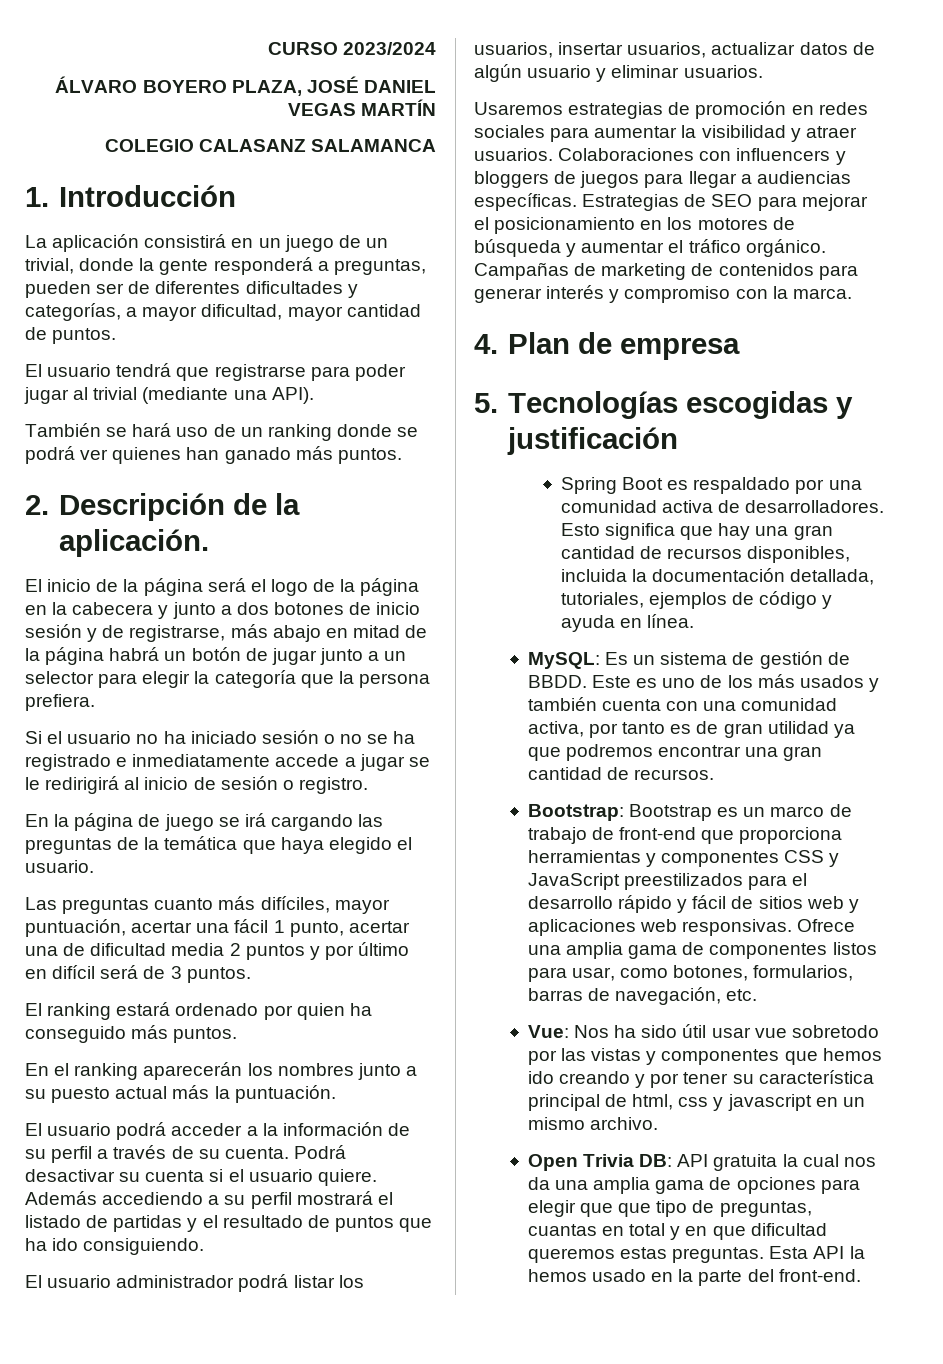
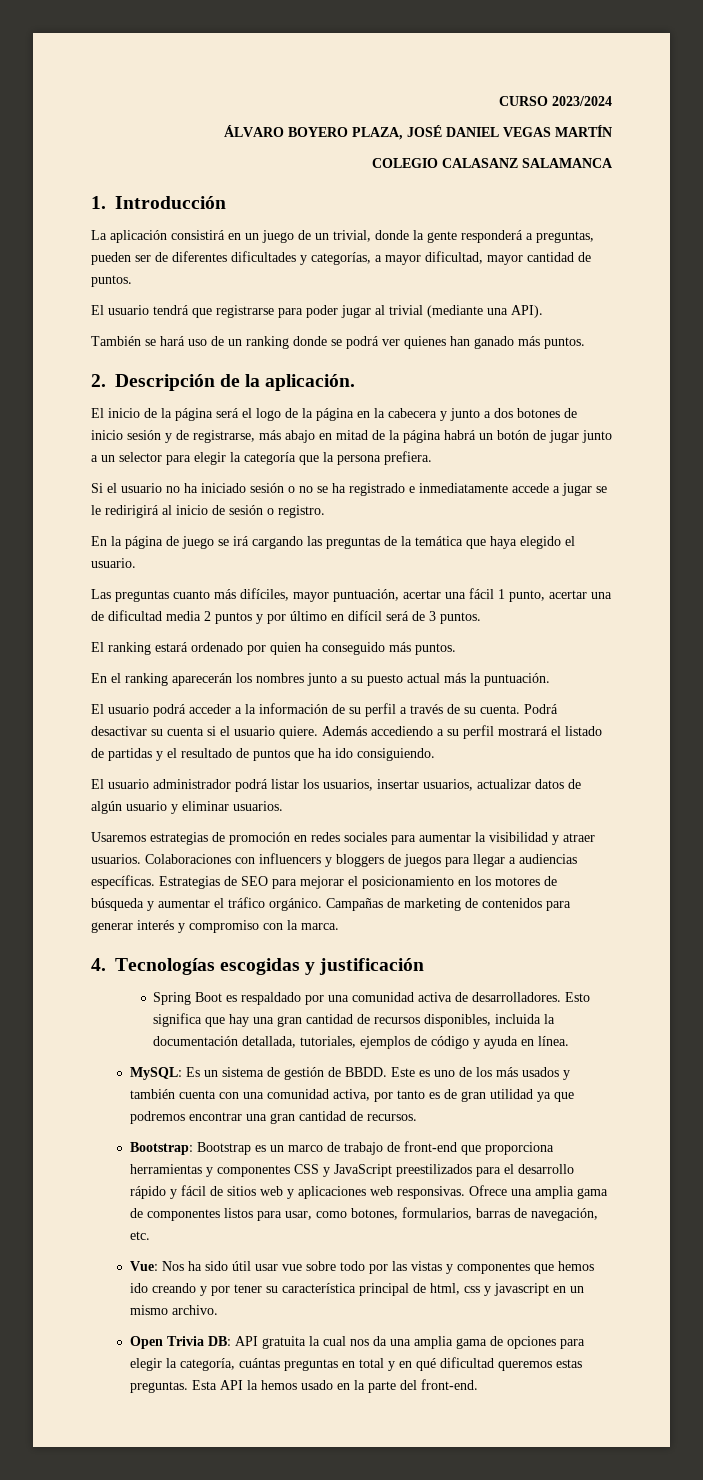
- 4. Plan de empresa
- 5. Tecnologías escogidas y justificación
+ 4. Tecnologías escogidas y justificación
- Vue: Nos ha sido útil usar vue sobretodo por las vistas y componentes que hemos ido creando y por tener su característica principal de html, css y javascript en un mismo archivo.
+ Vue: Nos ha sido útil usar vue sobre todo por las vistas y componentes que hemos ido creando y por tener su característica principal de html, css y javascript en un mismo archivo.
- Open Trivia DB: API gratuita la cual nos da una amplia gama de opciones para elegir que que tipo de preguntas, cuantas en total y en que dificultad queremos estas preguntas.
+ Open Trivia DB: API gratuita la cual nos da una amplia gama de opciones para elegir la categoría, cuántas preguntas en total y en qué dificultad queremos estas preguntas.

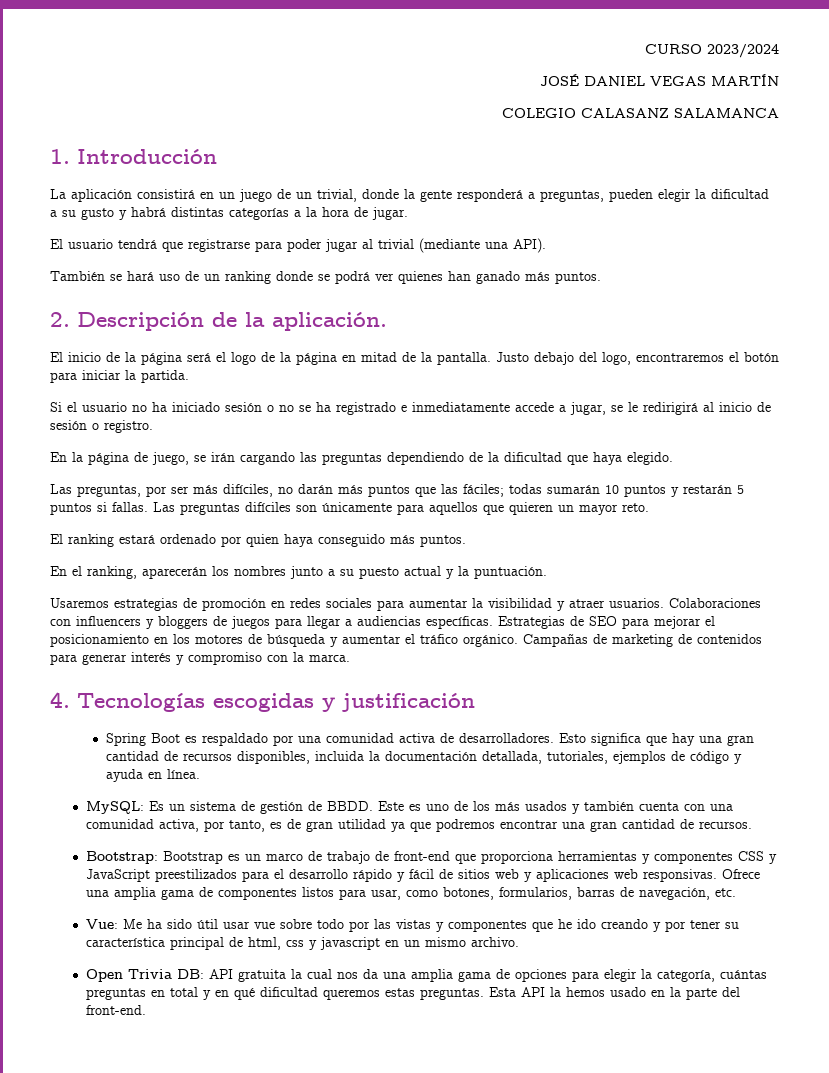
- ÁLVARO BOYERO PLAZA, JOSÉ DANIEL VEGAS MARTÍN
+ JOSÉ DANIEL VEGAS MARTÍN
- La aplicación consistirá en un juego de un trivial, donde la gente responderá a preguntas, pueden ser de diferentes dificultades y categorías, a mayor dificultad, mayor cantidad de puntos.
+ La aplicación consistirá en un juego de un trivial, donde la gente responderá a preguntas, pueden elegir la dificultad a su gusto y habrá distintas categorías a la hora de jugar.
- El inicio de la página será el logo de la página en la cabecera y junto a dos botones de inicio sesión y de registrarse, más abajo en mitad de la página habrá un botón de jugar junto a un selector para elegir la categoría que la persona prefiera.
+ El inicio de la página será el logo de la página en mitad de la pantalla. Justo debajo del logo, encontraremos el botón para iniciar la partida.
- Si el usuario no ha iniciado sesión o no se ha registrado e inmediatamente accede a jugar se le redirigirá al inicio de sesión o registro.
+ Si el usuario no ha iniciado sesión o no se ha registrado e inmediatamente accede a jugar, se le redirigirá al inicio de sesión o registro.
- En la página de juego se irá cargando las preguntas de la temática que haya elegido el usuario.
- Las preguntas cuanto más difíciles, mayor puntuación, acertar una fácil 1 punto, acertar una de dificultad media 2 puntos y por último en difícil será de 3 puntos.
+ En la página de juego, se irán cargando las preguntas dependiendo de la dificultad que haya elegido.
+ Las preguntas, por ser más difíciles, no darán más puntos que las fáciles; todas sumarán 10 puntos y restarán 5 puntos si fallas. Las preguntas difíciles son únicamente para aquellos que quieren un mayor reto.
- El ranking estará ordenado por quien ha conseguido más puntos.
+ El ranking estará ordenado por quien haya conseguido más puntos.
- En el ranking aparecerán los nombres junto a su puesto actual más la puntuación.
+ En el ranking, aparecerán los nombres junto a su puesto actual y la puntuación.
- El usuario podrá acceder a la información de su perfil a través de su cuenta. Podrá desactivar su cuenta si el usuario quiere. Además accediendo a su perfil mostrará el listado de partidas y el resultado de puntos que ha ido consiguiendo.
- El usuario administrador podrá listar los usuarios, insertar usuarios, actualizar datos de algún usuario y eliminar usuarios.
- Este es uno de los más usados y también cuenta con una comunidad activa, por tanto es de gran utilidad ya que podremos encontrar una gran cantidad de recursos.
+ Este es uno de los más usados y también cuenta con una comunidad activa, por tanto, es de gran utilidad ya que podremos encontrar una gran cantidad de recursos.
- Vue: Nos ha sido útil usar vue sobre todo por las vistas y componentes que hemos ido creando y por tener su característica principal de html, css y javascript en un mismo archivo.
+ Vue: Me ha sido útil usar vue sobre todo por las vistas y componentes que he ido creando y por tener su característica principal de html, css y javascript en un mismo archivo.

